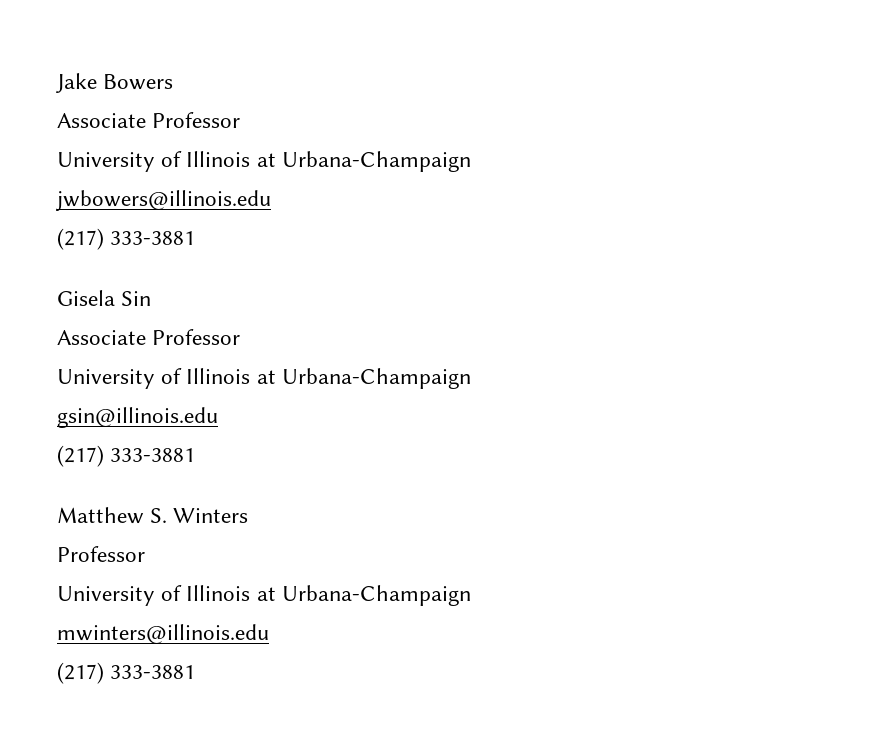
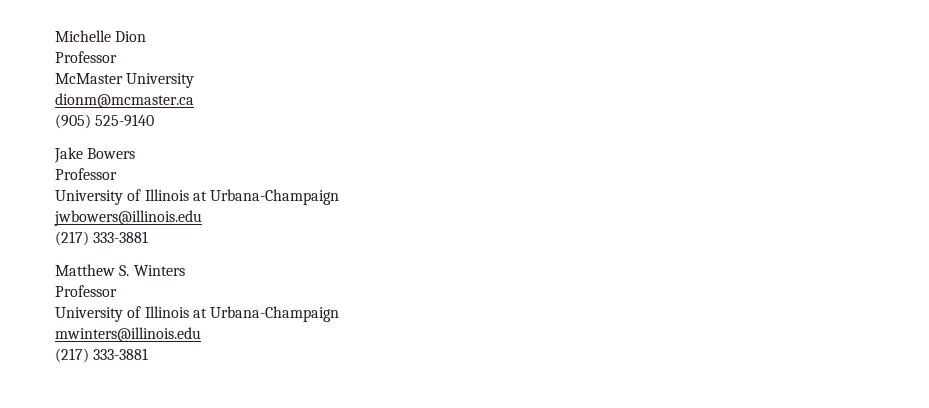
+ Michelle Dion
+ Professor
+ McMaster University
+ dionm@mcmaster.ca
+ (905) 525-9140
  Jake Bowers
- Associate Professor
+ Professor
- Gisela Sin
- Associate Professor
- University of Illinois at Urbana-Champaign
- gsin@illinois.edu
- (217) 333-3881

